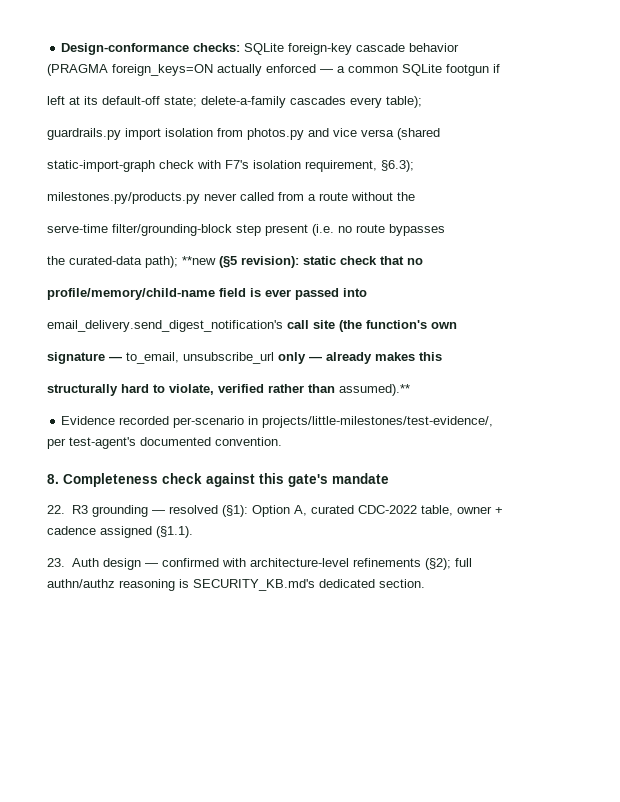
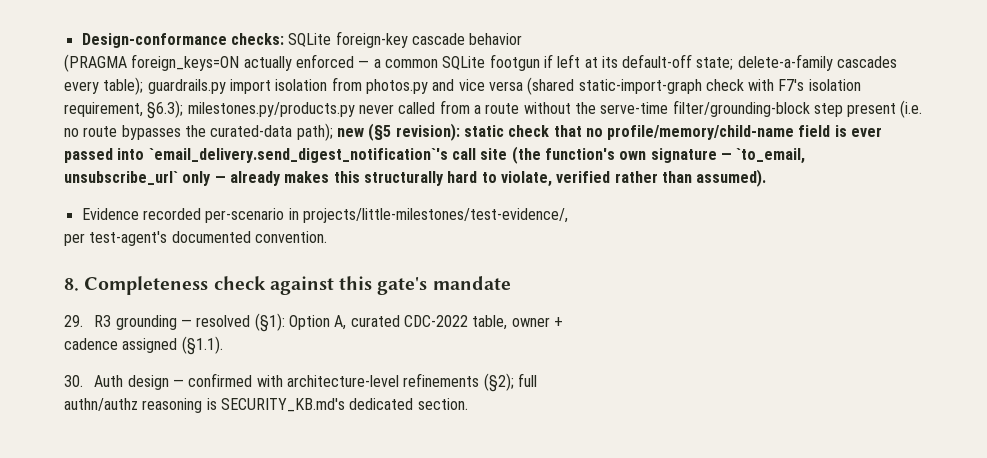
- (PRAGMA foreign_keys=ON actually enforced — a common SQLite footgun if
- left at its default-off state;
+ (PRAGMA foreign_keys=ON actually enforced — a common SQLite footgun if left at its default-off state;
- delete-a-family cascades every table);
- guardrails.py import isolation from photos.py and vice versa (shared
- static-import-graph check with F7's isolation requirement, §6.3);
- milestones.py/products.py never called from a route without the
- serve-time filter/grounding-block step present (i.e. no route bypasses
- the curated-data path);
+ delete-a-family cascades every table); guardrails.py import isolation from photos.py and vice versa (shared static-import-graph check with F7's isolation requirement, §6.3); milestones.py/products.py never called from a route without the serve-time filter/grounding-block step present (i.e. no route bypasses the curated-data path);
- **new (§5 revision):
+ new (§5 revision):
- static check that no
- profile/memory/child-name field is ever passed into
- email_delivery.send_digest_notification's call site (the function's own
- signature — to_email, unsubscribe_url only — already makes this
- structurally hard to violate, verified rather than assumed).**
+ static check that no profile/memory/child-name field is ever passed into `email_delivery.send_digest_notification`'s call site (the function's own signature — `to_email, unsubscribe_url` only — already makes this structurally hard to violate, verified rather than assumed).
- 22. R3 grounding — resolved (§1): Option A, curated CDC-2022 table, owner +
+ 29. R3 grounding — resolved (§1): Option A, curated CDC-2022 table, owner +
- 23. Auth design — confirmed with architecture-level refinements (§2); full
+ 30. Auth design — confirmed with architecture-level refinements (§2); full

